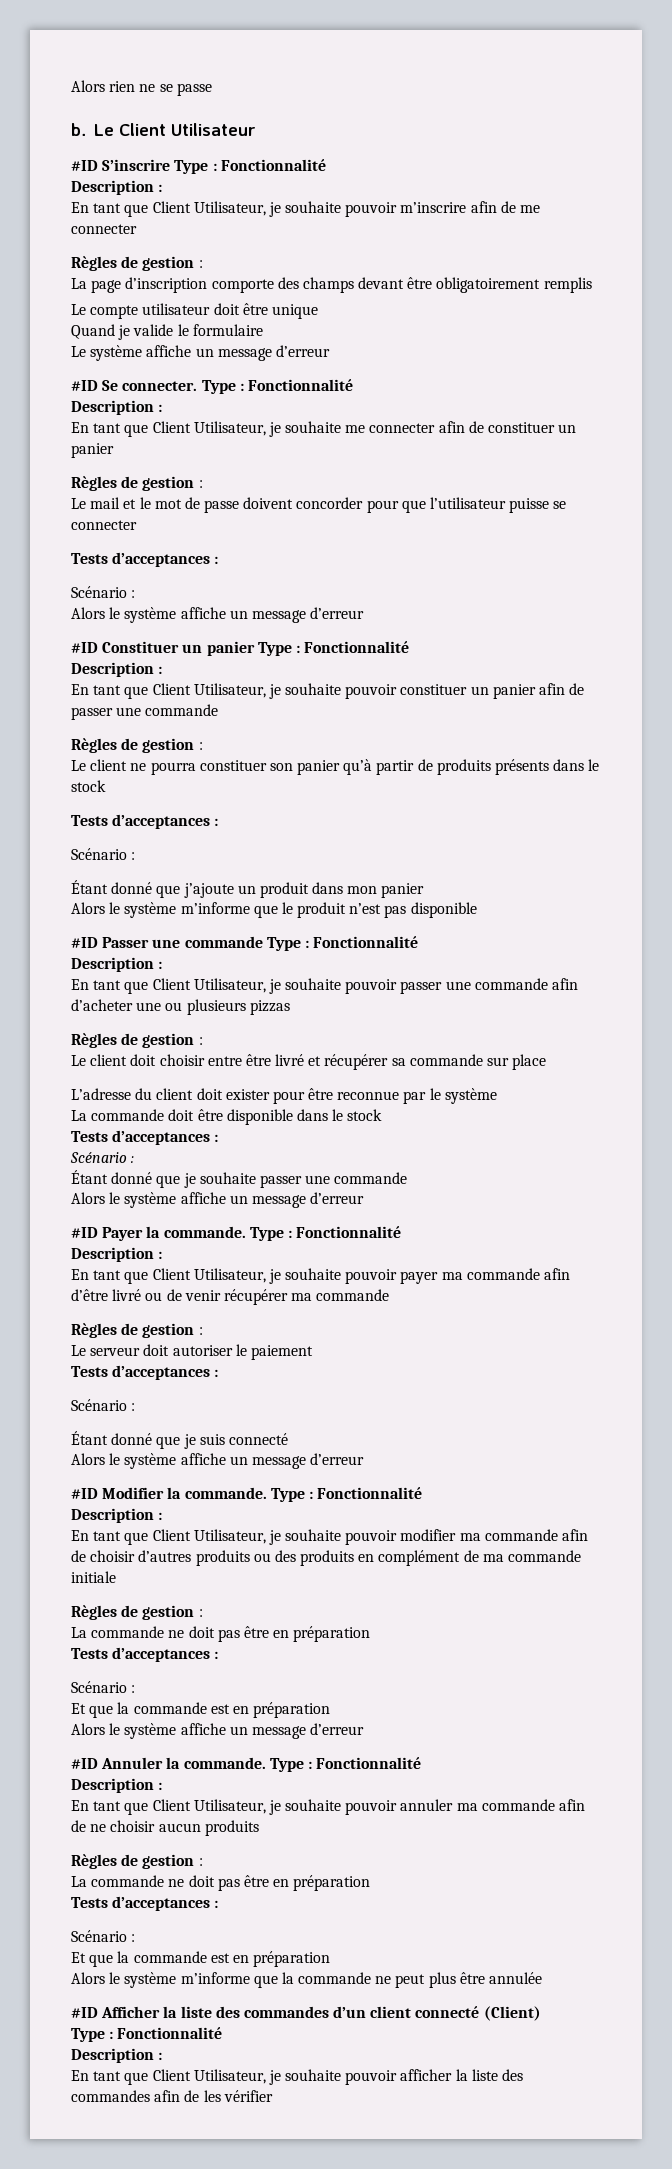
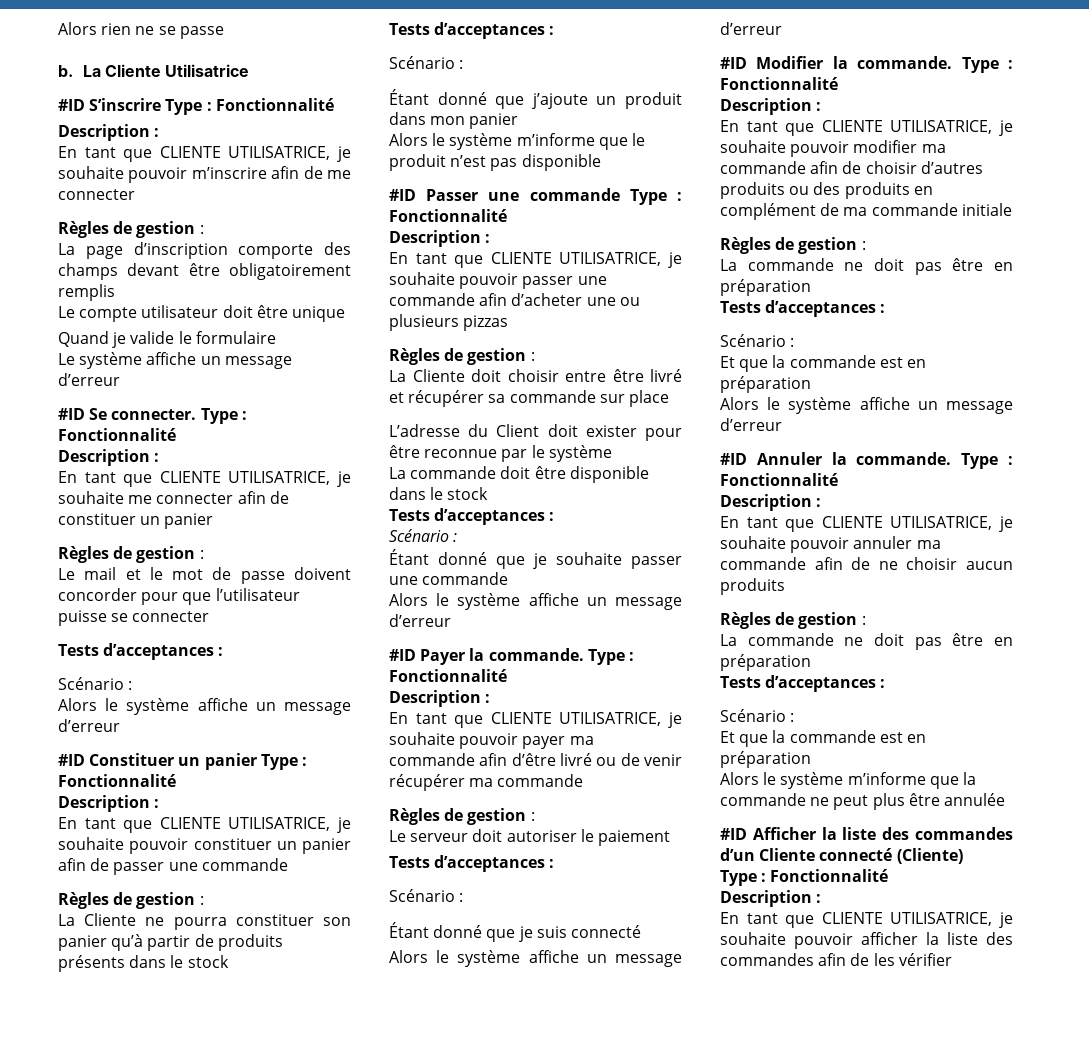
- Le Client Utilisateur
+ La Cliente Utilisatrice
- En tant que Client Utilisateur, je souhaite pouvoir m’inscrire afin de me connecter
+ En tant que CLIENTE UTILISATRICE, je souhaite pouvoir m’inscrire afin de me connecter
- En tant que Client Utilisateur, je souhaite me connecter afin de constituer un panier
+ En tant que CLIENTE UTILISATRICE, je souhaite me connecter afin de constituer un panier
- En tant que Client Utilisateur, je souhaite pouvoir constituer un panier afin de passer une commande
+ En tant que CLIENTE UTILISATRICE, je souhaite pouvoir constituer un panier afin de passer une commande
- Le client ne pourra constituer son panier qu’à partir de produits présents dans le stock
+ La Cliente ne pourra constituer son panier qu’à partir de produits présents dans le stock
- En tant que Client Utilisateur, je souhaite pouvoir passer une commande afin d’acheter une ou plusieurs pizzas
+ En tant que CLIENTE UTILISATRICE, je souhaite pouvoir passer une commande afin d’acheter une ou plusieurs pizzas
- Le client doit choisir entre être livré et récupérer sa commande sur place
+ La Cliente doit choisir entre être livré et récupérer sa commande sur place
- L’adresse du client doit exister pour être reconnue par le système
+ L’adresse du Client doit exister pour être reconnue par le système
- En tant que Client Utilisateur, je souhaite pouvoir payer ma commande afin d’être livré ou de venir récupérer ma commande
+ En tant que CLIENTE UTILISATRICE, je souhaite pouvoir payer ma commande afin d’être livré ou de venir récupérer ma commande
- En tant que Client Utilisateur, je souhaite pouvoir modifier ma commande afin de choisir d’autres produits ou des produits en complément de ma commande initiale
+ En tant que CLIENTE UTILISATRICE, je souhaite pouvoir modifier ma commande afin de choisir d’autres produits ou des produits en complément de ma commande initiale
- En tant que Client Utilisateur, je souhaite pouvoir annuler ma commande afin de ne choisir aucun produits
+ En tant que CLIENTE UTILISATRICE, je souhaite pouvoir annuler ma commande afin de ne choisir aucun produits
- #ID Afficher la liste des commandes d’un client connecté (Client)
+ #ID Afficher la liste des commandes d’un Cliente connecté (Cliente)
  Type : Fonctionnalité
  Description :
- En tant que Client Utilisateur, je souhaite pouvoir afficher la liste des commandes afin de les vérifier
+ En tant que CLIENTE UTILISATRICE, je souhaite pouvoir afficher la liste des commandes afin de les vérifier

